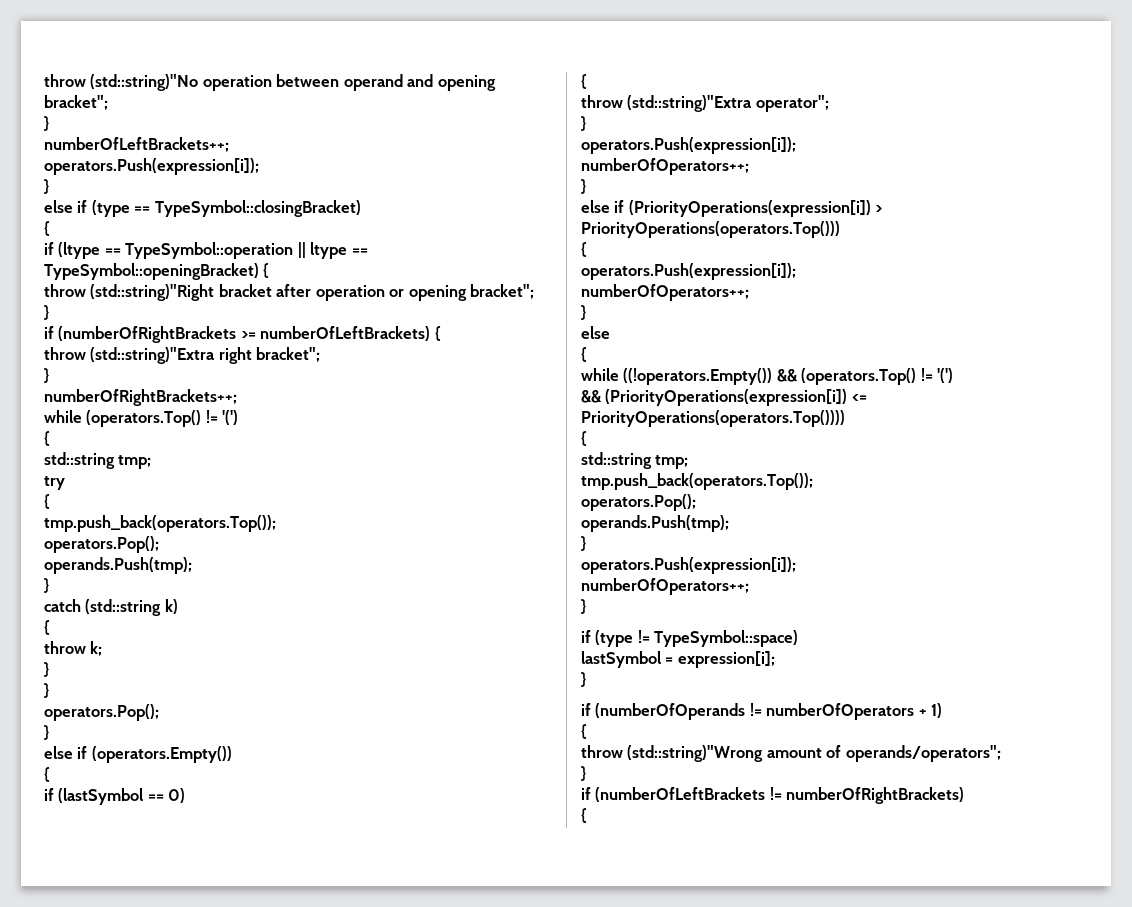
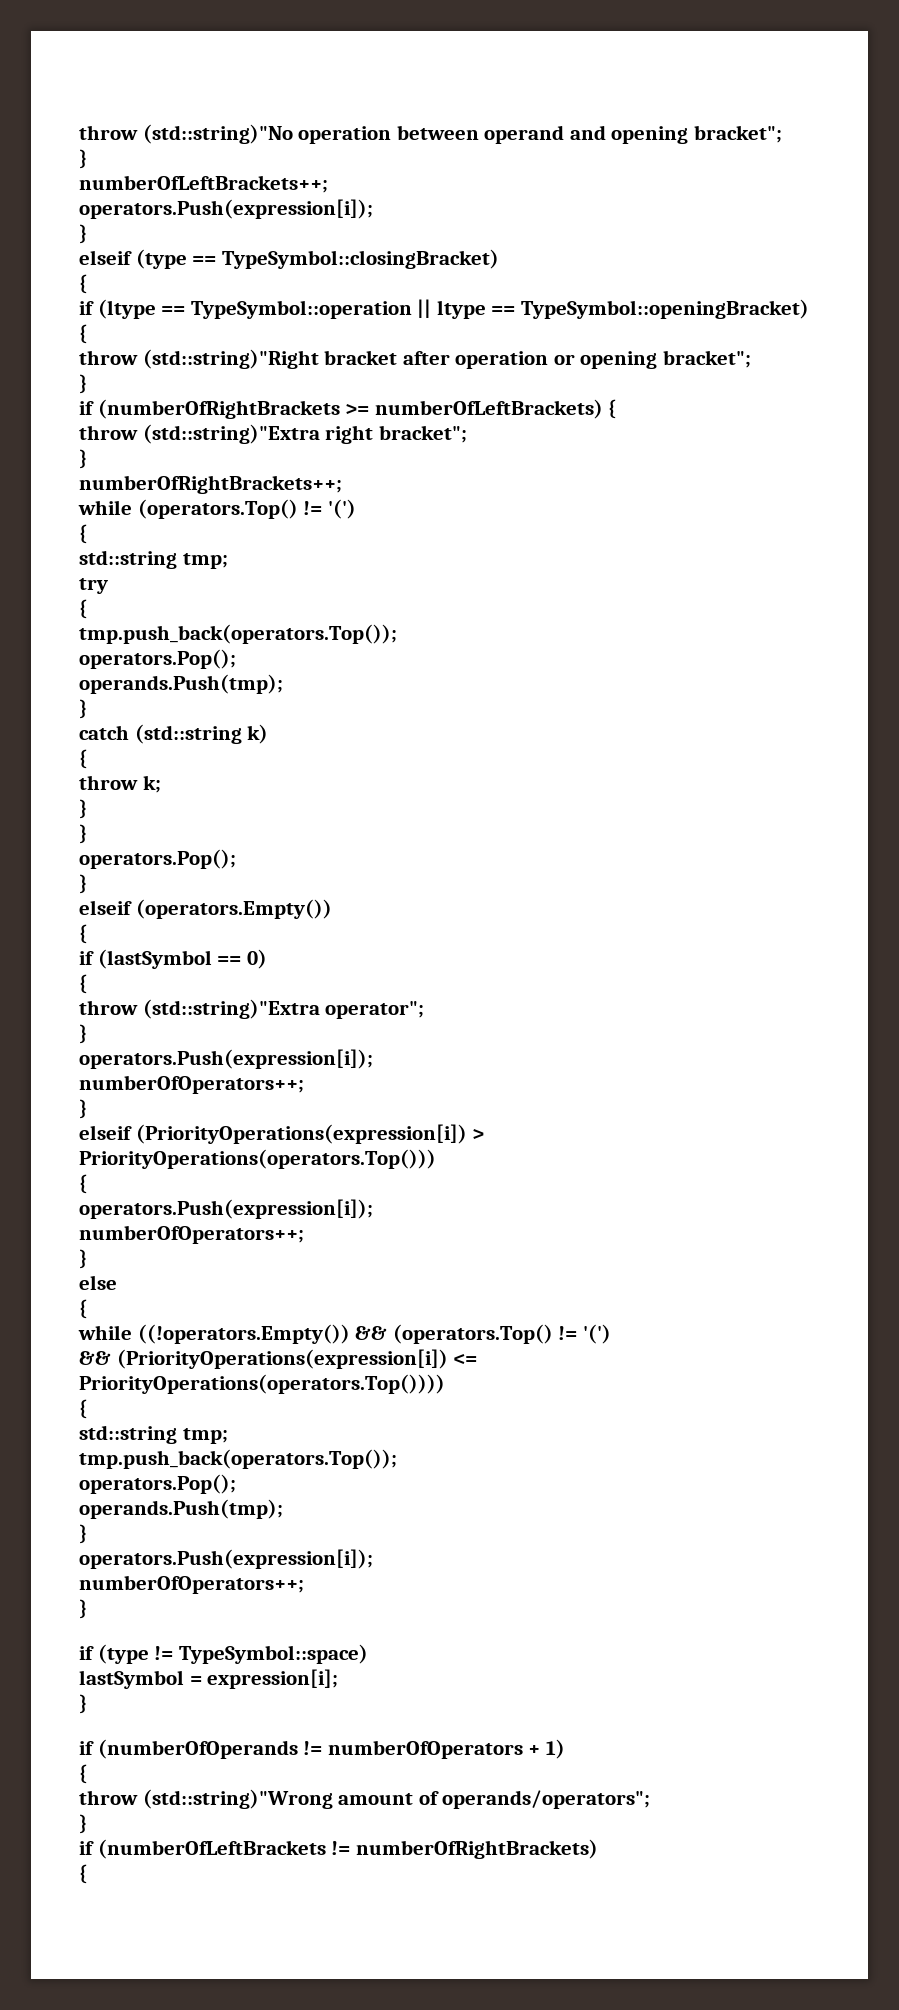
- else if (type == TypeSymbol::closingBracket)
+ elseif (type == TypeSymbol::closingBracket)
- else if (operators.Empty())
+ elseif (operators.Empty())
- else if (PriorityOperations(expression[i]) > PriorityOperations(operators.Top()))
+ elseif (PriorityOperations(expression[i]) > PriorityOperations(operators.Top()))

